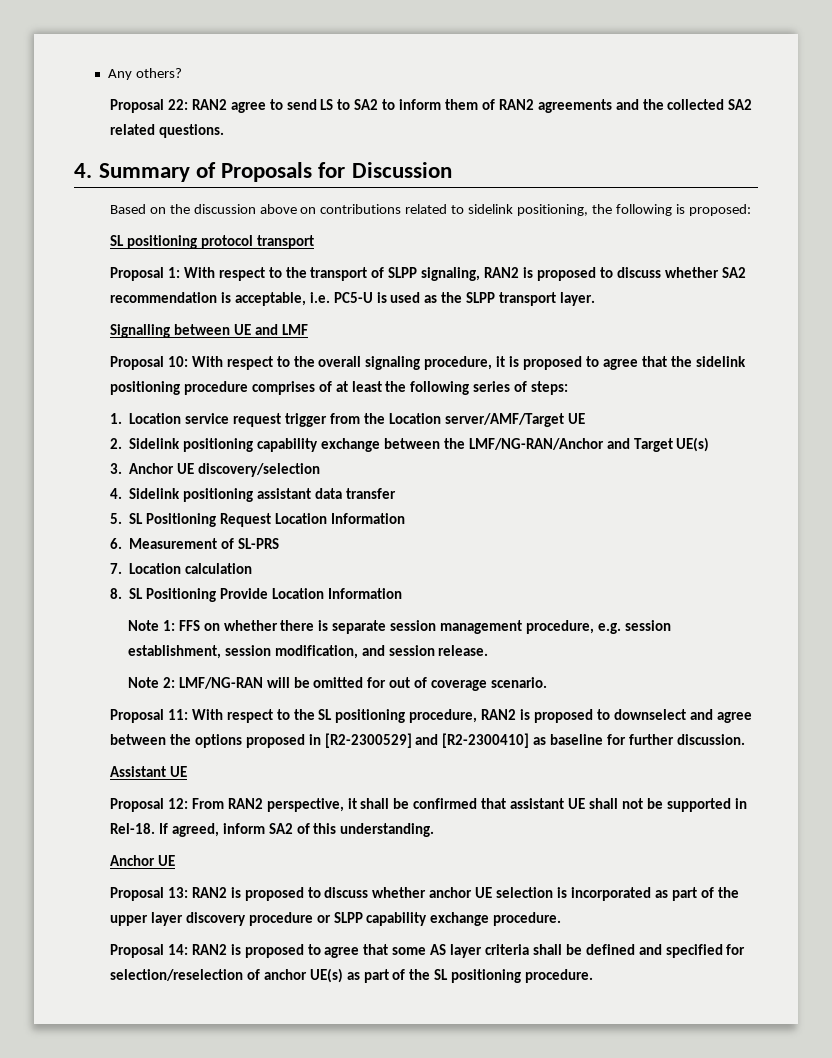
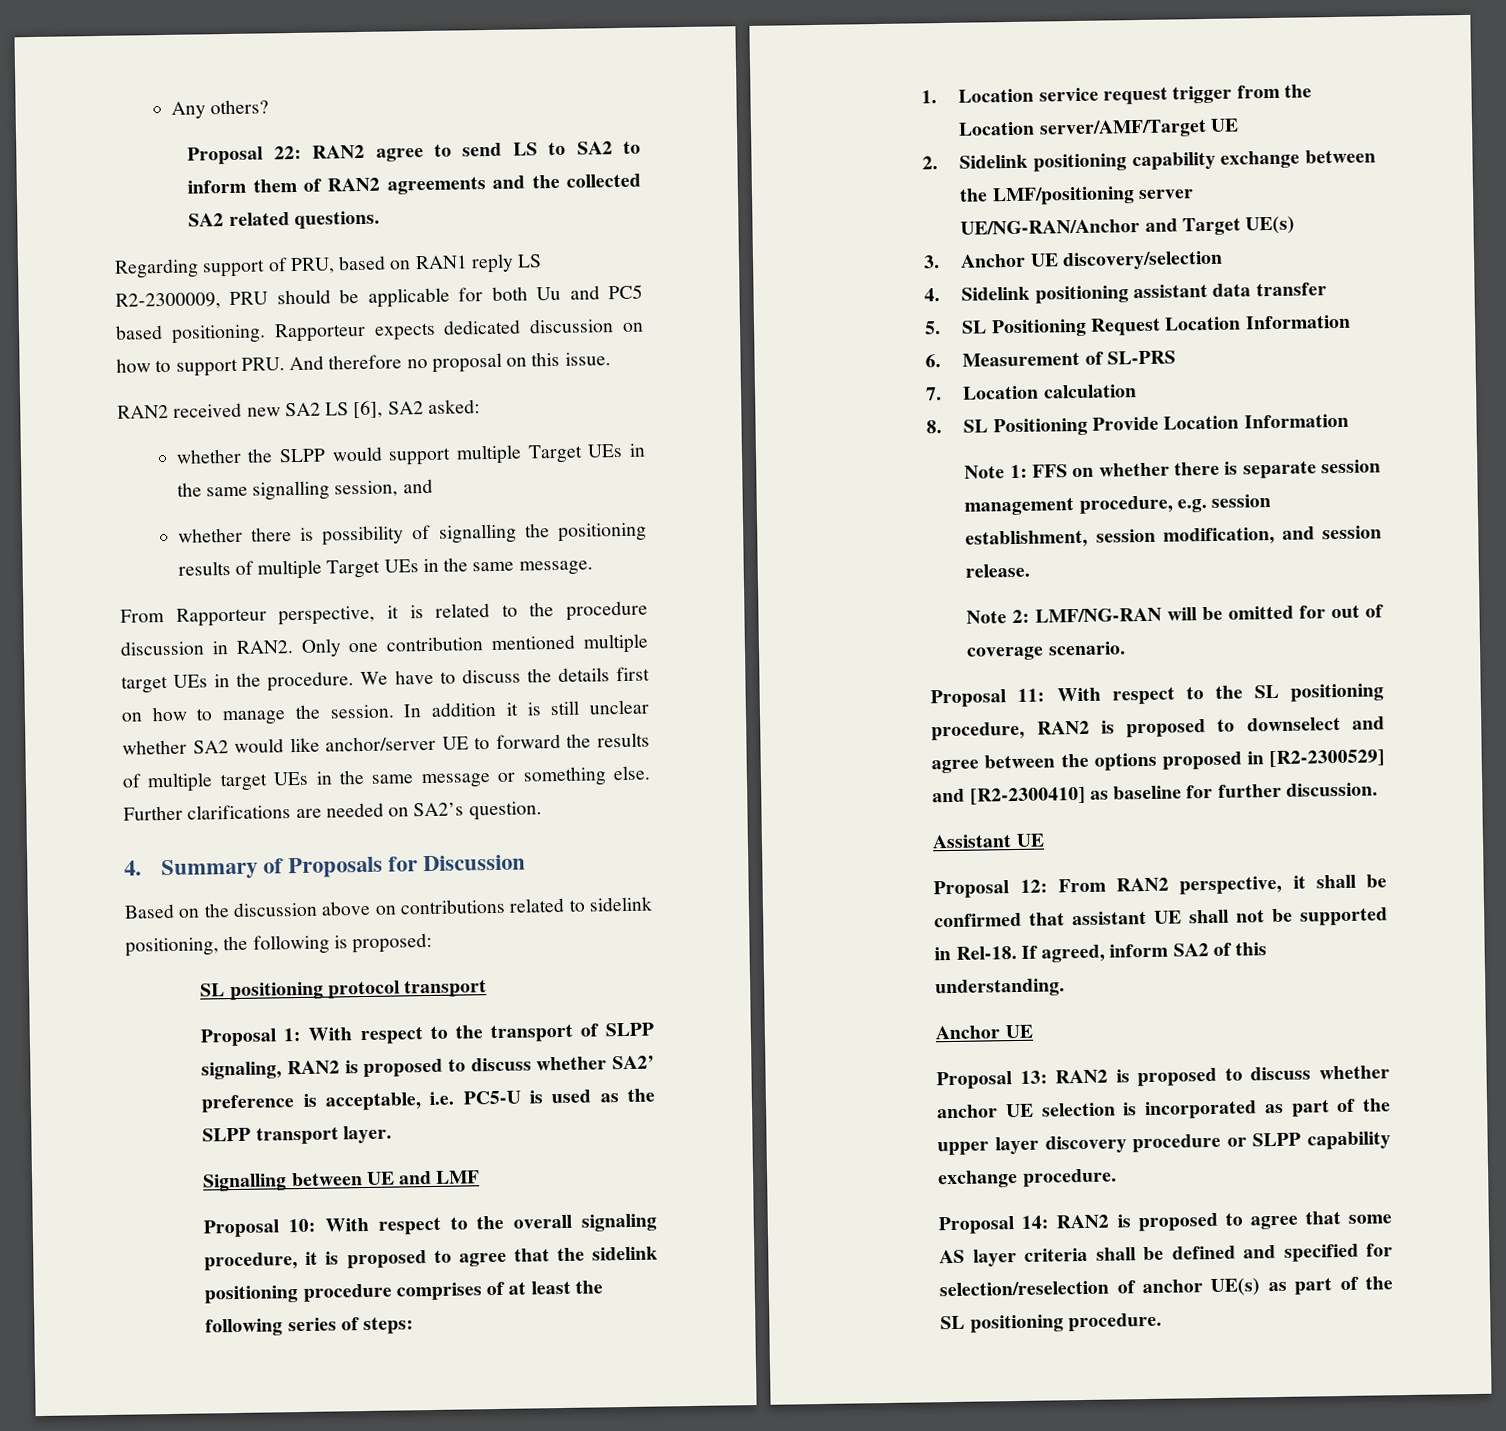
+ Regarding support of PRU, based on RAN1 reply LS R2-2300009, PRU should be applicable for both Uu and PC5 based positioning. Rapporteur expects dedicated discussion on how to support PRU. And therefore no proposal on this issue.
+ RAN2 received new SA2 LS [6], SA2 asked:
+ whether the SLPP would support multiple Target UEs in the same signalling session, and
+ whether there is possibility of signalling the positioning results of multiple Target UEs in the same message.
+ From Rapporteur perspective, it is related to the procedure discussion in RAN2. Only one contribution mentioned multiple target UEs in the procedure. We have to discuss the details first on how to manage the session. In addition it is still unclear whether SA2 would like anchor/server UE to forward the results of multiple target UEs in the same message or something else. Further clarifications are needed on SA2’s question.
- Proposal 1: With respect to the transport of SLPP signaling, RAN2 is proposed to discuss whether SA2 recommendation is acceptable, i.e. PC5-U is used as the SLPP transport layer.
+ Proposal 1: With respect to the transport of SLPP signaling, RAN2 is proposed to discuss whether SA2’ preference is acceptable, i.e. PC5-U is used as the SLPP transport layer.
- 2. Sidelink positioning capability exchange between the LMF/NG-RAN/Anchor and Target UE(s)
+ 2. Sidelink positioning capability exchange between the LMF/positioning server UE/NG-RAN/Anchor and Target UE(s)

